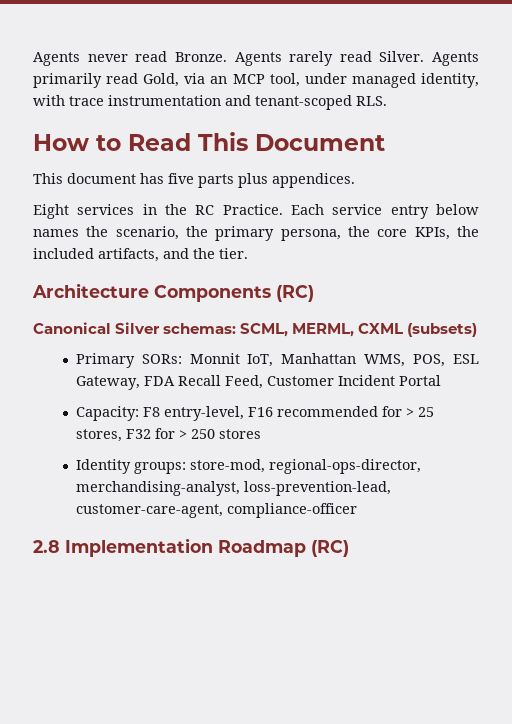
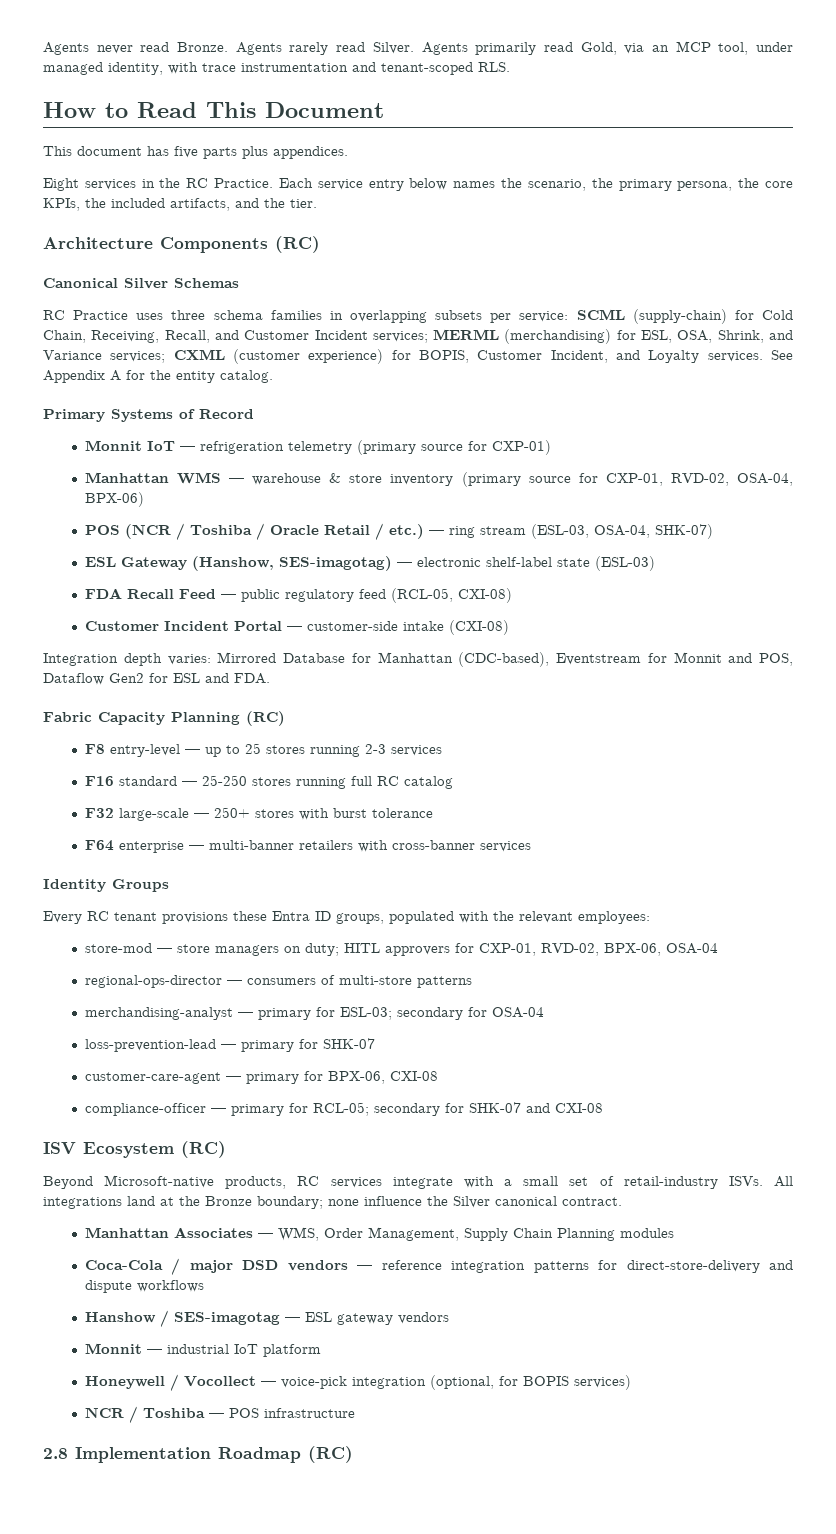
- Canonical Silver schemas: SCML, MERML, CXML (subsets)
- Primary SORs: Monnit IoT, Manhattan WMS, POS, ESL Gateway, FDA Recall Feed, Customer Incident Portal
- Capacity: F8 entry-level, F16 recommended for > 25 stores, F32 for > 250 stores
- Identity groups: store-mod, regional-ops-director, merchandising-analyst, loss-prevention-lead, customer-care-agent, compliance-officer
+ Canonical Silver Schemas
+ RC Practice uses three schema families in overlapping subsets per service: SCML (supply-chain) for Cold Chain, Receiving, Recall, and Customer Incident services; MERML (merchandising) for ESL, OSA, Shrink, and Variance services; CXML (customer experience) for BOPIS, Customer Incident, and Loyalty services. See Appendix A for the entity catalog.
+ Primary Systems of Record
+ Monnit IoT — refrigeration telemetry (primary source for CXP-01)
+ Manhattan WMS — warehouse & store inventory (primary source for CXP-01, RVD-02, OSA-04, BPX-06)
+ POS (NCR / Toshiba / Oracle Retail / etc.) — ring stream (ESL-03, OSA-04, SHK-07)
+ ESL Gateway (Hanshow, SES-imagotag) — electronic shelf-label state (ESL-03)
+ FDA Recall Feed — public regulatory feed (RCL-05, CXI-08)
+ Customer Incident Portal — customer-side intake (CXI-08)
+ Integration depth varies: Mirrored Database for Manhattan (CDC-based), Eventstream for Monnit and POS, Dataflow Gen2 for ESL and FDA.
+ Fabric Capacity Planning (RC)
+ F8 entry-level — up to 25 stores running 2-3 services
+ F16 standard — 25-250 stores running full RC catalog
+ F32 large-scale — 250+ stores with burst tolerance
+ F64 enterprise — multi-banner retailers with cross-banner services
+ Identity Groups
+ Every RC tenant provisions these Entra ID groups, populated with the relevant employees:
+ store-mod — store managers on duty; HITL approvers for CXP-01, RVD-02, BPX-06, OSA-04
+ regional-ops-director — consumers of multi-store patterns
+ merchandising-analyst — primary for ESL-03; secondary for OSA-04
+ loss-prevention-lead — primary for SHK-07
+ customer-care-agent — primary for BPX-06, CXI-08
+ compliance-officer — primary for RCL-05; secondary for SHK-07 and CXI-08
+ ISV Ecosystem (RC)
+ Beyond Microsoft-native products, RC services integrate with a small set of retail-industry ISVs. All integrations land at the Bronze boundary; none influence the Silver canonical contract.
+ Manhattan Associates — WMS, Order Management, Supply Chain Planning modules
+ Coca-Cola / major DSD vendors — reference integration patterns for direct-store-delivery and dispute workflows
+ Hanshow / SES-imagotag — ESL gateway vendors
+ Monnit — industrial IoT platform
+ Honeywell / Vocollect — voice-pick integration (optional, for BOPIS services)
+ NCR / Toshiba — POS infrastructure

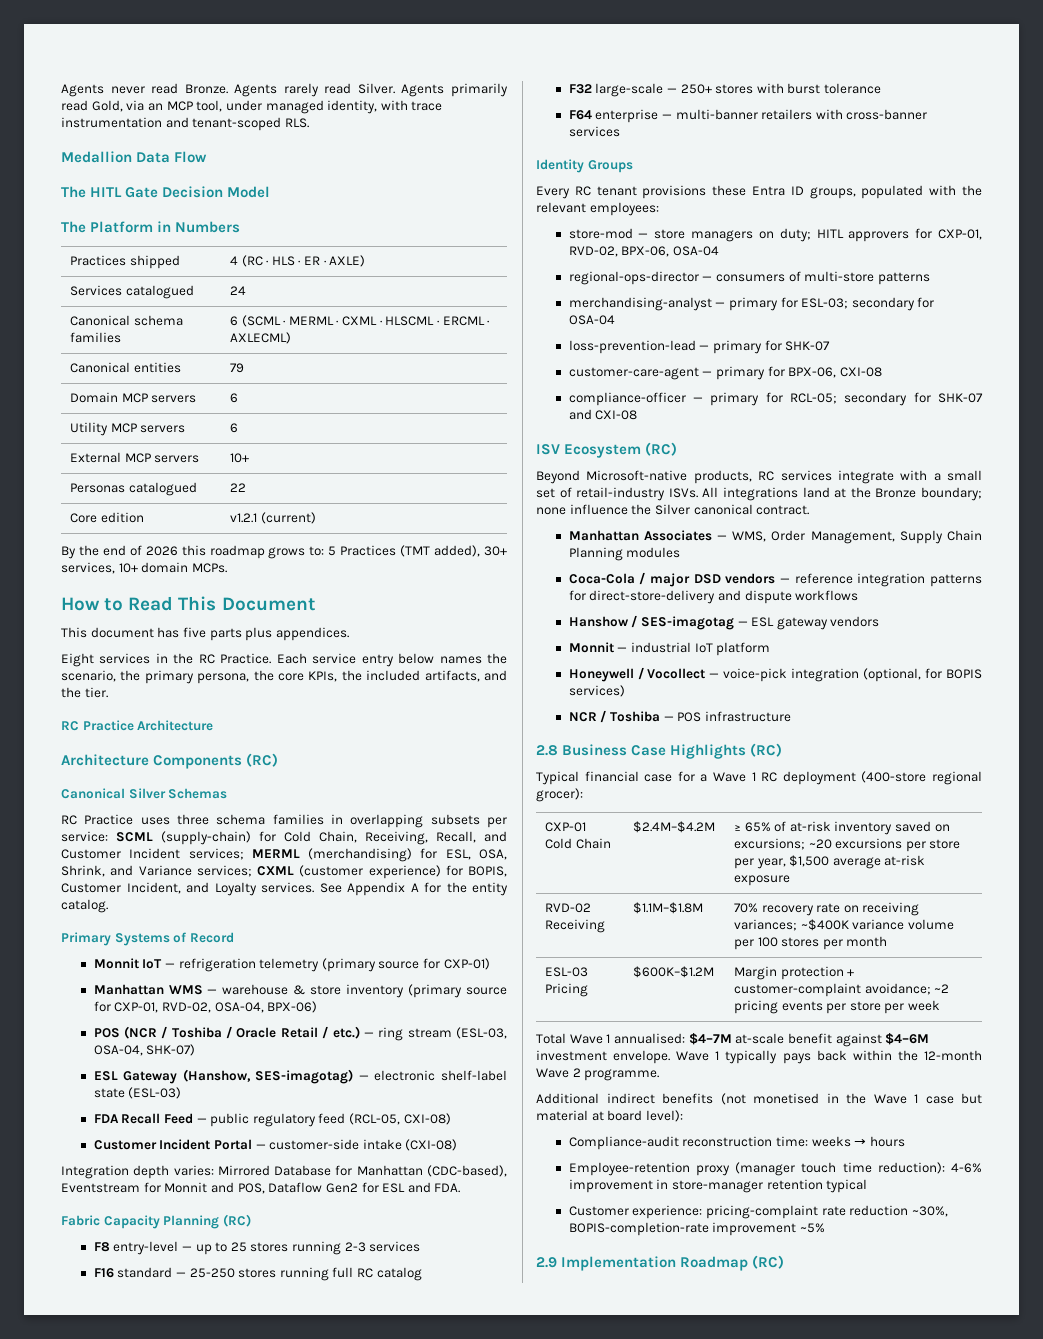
+ Medallion Data Flow
+ The HITL Gate Decision Model
+ The Platform in Numbers
+ Practices shipped | 4 (RC · HLS · ER · AXLE)
+ Services catalogued | 24
+ Canonical schema families | 6 (SCML · MERML · CXML · HLSCML · ERCML · AXLECML)
+ Canonical entities | 79
+ Domain MCP servers | 6
+ Utility MCP servers | 6
+ External MCP servers | 10+
+ Personas catalogued | 22
+ Core edition | v1.2.1 (current)
+ By the end of 2026 this roadmap grows to: 5 Practices (TMT added), 30+ services, 10+ domain MCPs.
+ RC Practice Architecture
- 2.8 Implementation Roadmap (RC)
+ 2.8 Business Case Highlights (RC)
+ Typical financial case for a Wave 1 RC deployment (400-store regional grocer):
+ CXP-01 Cold Chain | $2.4M–$4.2M | ≥ 65% of at-risk inventory saved on excursions; ~20 excursions per store per year, $1,500 average at-risk exposure
+ RVD-02 Receiving | $1.1M–$1.8M | 70% recovery rate on receiving variances; ~$400K variance volume per 100 stores per month
+ ESL-03 Pricing | $600K–$1.2M | Margin protection + customer-complaint avoidance; ~2 pricing events per store per week
+ Total Wave 1 annualised: $4–7M at-scale benefit against $4–6M investment envelope. Wave 1 typically pays back within the 12-month Wave 2 programme.
+ Additional indirect benefits (not monetised in the Wave 1 case but material at board level):
+ Compliance-audit reconstruction time: weeks → hours
+ Employee-retention proxy (manager touch time reduction): 4-6% improvement in store-manager retention typical
+ Customer experience: pricing-complaint rate reduction ~30%, BOPIS-completion-rate improvement ~5%
+ 2.9 Implementation Roadmap (RC)

